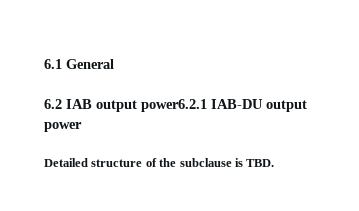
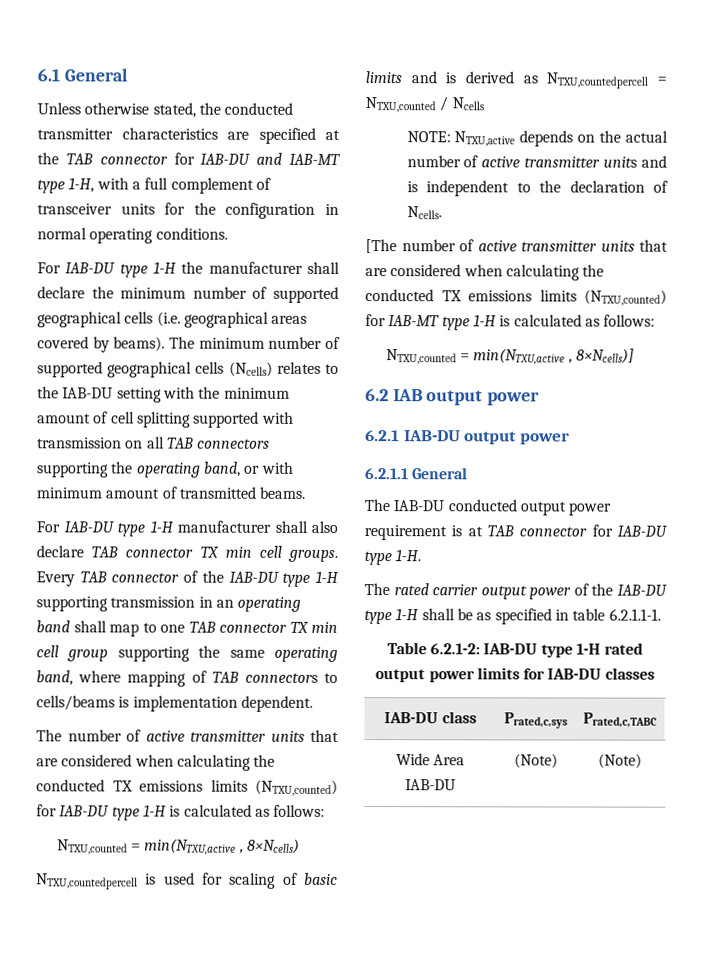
+ Unless otherwise stated, the conducted transmitter characteristics are specified at the TAB connector for IAB-DU and IAB-MT type 1-H, with a full complement of transceiver units for the configuration in normal operating conditions.
+ For IAB-DU type 1-H the manufacturer shall declare the minimum number of supported geographical cells (i.e. geographical areas covered by beams). The minimum number of supported geographical cells (Ncells) relates to the IAB-DU setting with the minimum amount of cell splitting supported with transmission on all TAB connectors supporting the operating band, or with minimum amount of transmitted beams.
+ For IAB-DU type 1-H manufacturer shall also declare TAB connector TX min cell groups. Every TAB connector of the IAB-DU type 1-H supporting transmission in an operating band shall map to one TAB connector TX min cell group supporting the same operating band, where mapping of TAB connectors to cells/beams is implementation dependent.
+ The number of active transmitter units that are considered when calculating the conducted TX emissions limits (NTXU,counted) for IAB-DU type 1-H is calculated as follows:
+ NTXU,counted = min(NTXU,active , 8×Ncells)
+ NTXU,countedpercell is used for scaling of basic limits and is derived as NTXU,countedpercell = NTXU,counted / Ncells
+ NOTE: NTXU,active depends on the actual number of active transmitter units and is independent to the declaration of Ncells.
+ [The number of active transmitter units that are considered when calculating the conducted TX emissions limits (NTXU,counted) for IAB-MT type 1-H is calculated as follows:
+ NTXU,counted = min(NTXU,active , 8×Ncells)]
- 6.2 IAB output power6.2.1 IAB-DU output power
+ 6.2 IAB output power
+ 6.2.1 IAB-DU output power
- Detailed structure of the subclause is TBD.
+ 6.2.1.1 General
+ The IAB-DU conducted output power requirement is at TAB connector for IAB-DU type 1-H.
+ The rated carrier output power of the IAB-DU type 1-H shall be as specified in table 6.2.1.1-1.
+ Table 6.2.1-2: IAB-DU type 1-H rated output power limits for IAB-DU classes
+ IAB-DU class | Prated,c,sys | Prated,c,TABC
+ Wide Area IAB-DU | (Note) | (Note)

